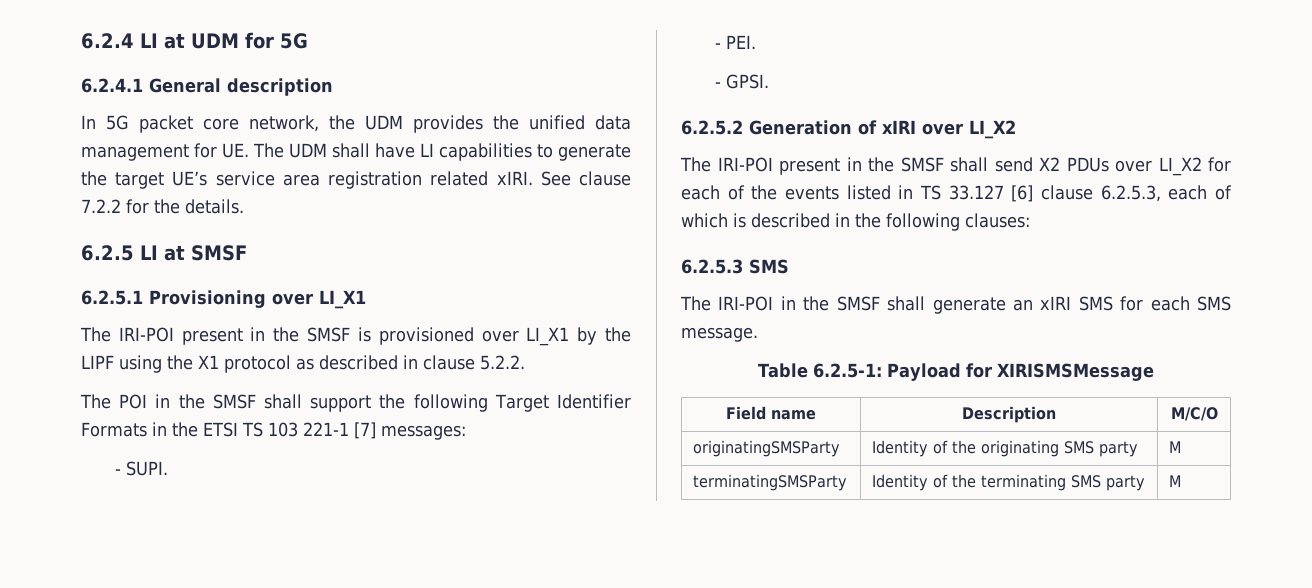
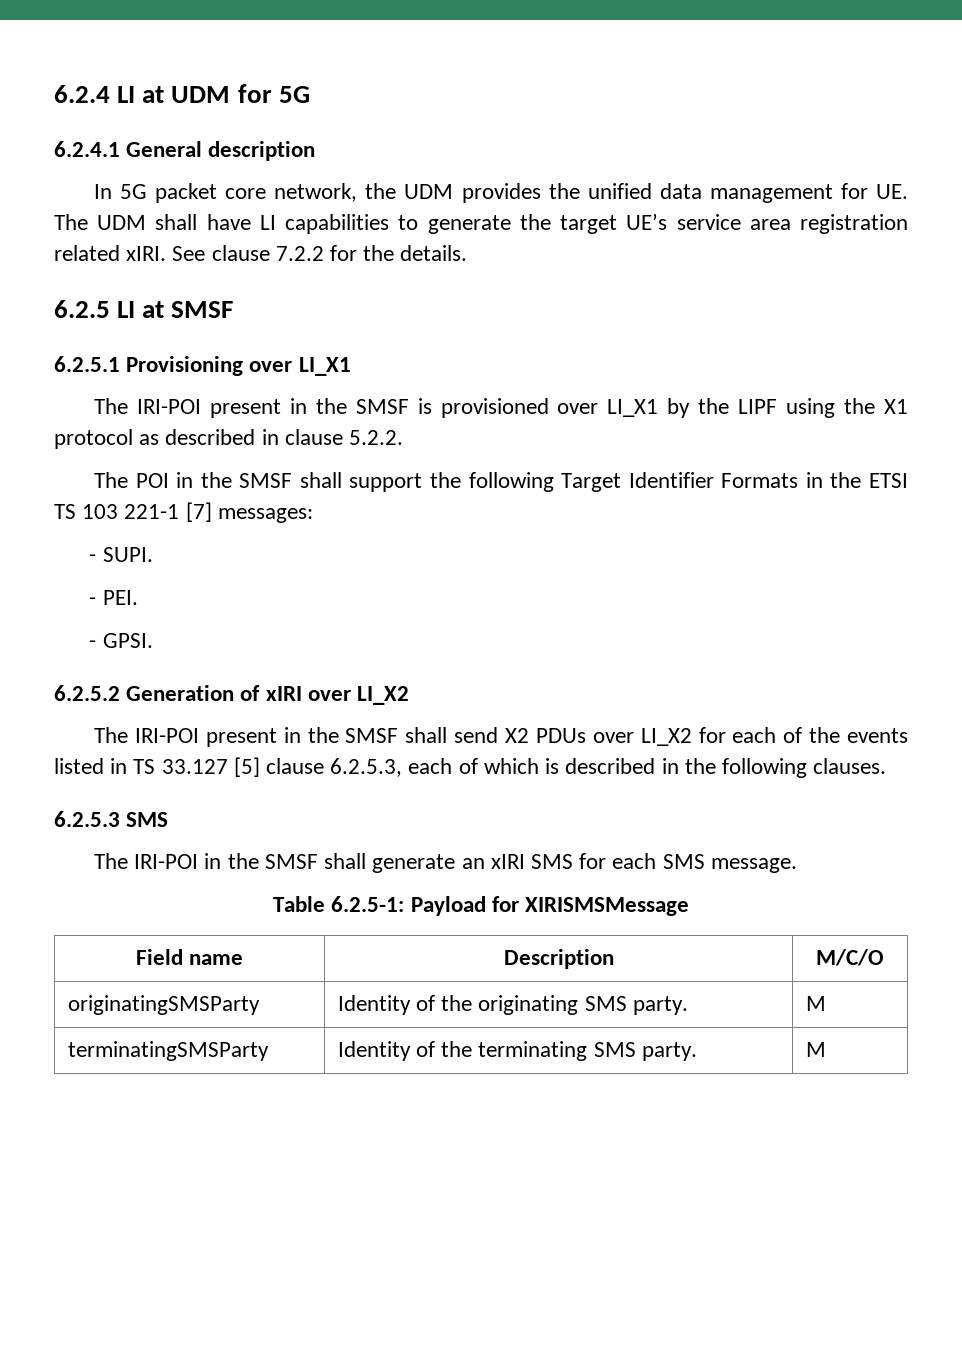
- The IRI-POI present in the SMSF shall send X2 PDUs over LI_X2 for each of the events listed in TS 33.127 [6] clause 6.2.5.3, each of which is described in the following clauses:
+ The IRI-POI present in the SMSF shall send X2 PDUs over LI_X2 for each of the events listed in TS 33.127 [5] clause 6.2.5.3, each of which is described in the following clauses.
- originatingSMSParty | Identity of the originating SMS party | M
+ originatingSMSParty | Identity of the originating SMS party. | M
- terminatingSMSParty | Identity of the terminating SMS party | M
+ terminatingSMSParty | Identity of the terminating SMS party. | M

